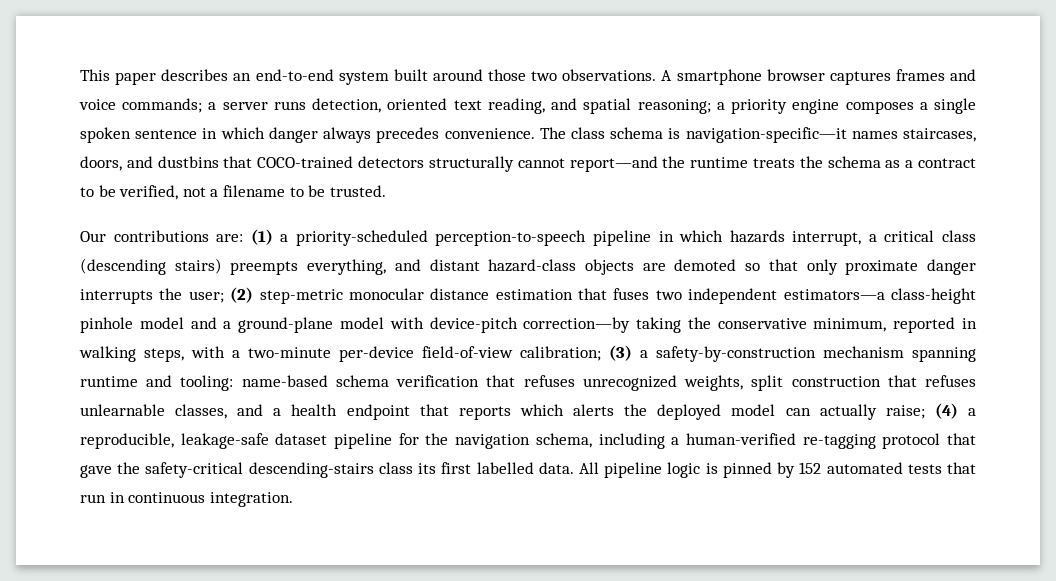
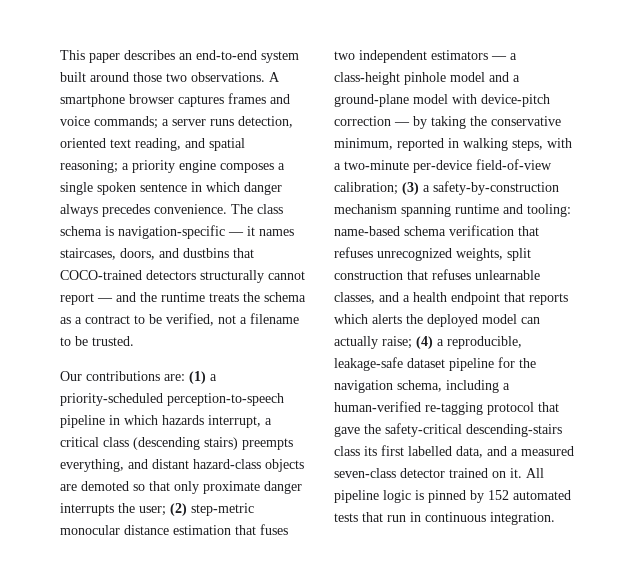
- The class schema is navigation-specific—it names staircases, doors, and dustbins that COCO-trained detectors structurally cannot report—and the runtime treats the schema as a contract to be verified, not a filename to be trusted.
+ The class schema is navigation-specific — it names staircases, doors, and dustbins that COCO-trained detectors structurally cannot report — and the runtime treats the schema as a contract to be verified, not a filename to be trusted.
- (2) step-metric monocular distance estimation that fuses two independent estimators—a class-height pinhole model and a ground-plane model with device-pitch correction—by taking the conservative minimum, reported in walking steps, with a two-minute per-device field-of-view calibration;
+ (2) step-metric monocular distance estimation that fuses two independent estimators — a class-height pinhole model and a ground-plane model with device-pitch correction — by taking the conservative minimum, reported in walking steps, with a two-minute per-device field-of-view calibration;
- (4) a reproducible, leakage-safe dataset pipeline for the navigation schema, including a human-verified re-tagging protocol that gave the safety-critical descending-stairs class its first labelled data.
+ (4) a reproducible, leakage-safe dataset pipeline for the navigation schema, including a human-verified re-tagging protocol that gave the safety-critical descending-stairs class its first labelled data, and a measured seven-class detector trained on it.

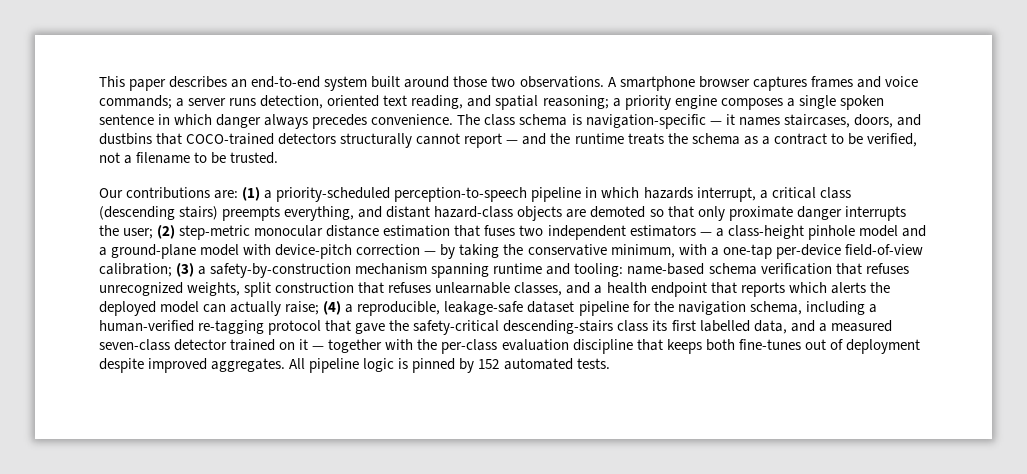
- (2) step-metric monocular distance estimation that fuses two independent estimators — a class-height pinhole model and a ground-plane model with device-pitch correction — by taking the conservative minimum, reported in walking steps, with a two-minute per-device field-of-view calibration;
+ (2) step-metric monocular distance estimation that fuses two independent estimators — a class-height pinhole model and a ground-plane model with device-pitch correction — by taking the conservative minimum, with a one-tap per-device field-of-view calibration;
- (4) a reproducible, leakage-safe dataset pipeline for the navigation schema, including a human-verified re-tagging protocol that gave the safety-critical descending-stairs class its first labelled data, and a measured seven-class detector trained on it.
+ (4) a reproducible, leakage-safe dataset pipeline for the navigation schema, including a human-verified re-tagging protocol that gave the safety-critical descending-stairs class its first labelled data, and a measured seven-class detector trained on it — together with the per-class evaluation discipline that keeps both fine-tunes out of deployment despite improved aggregates.
- All pipeline logic is pinned by 152 automated tests that run in continuous integration.
+ All pipeline logic is pinned by 152 automated tests.

